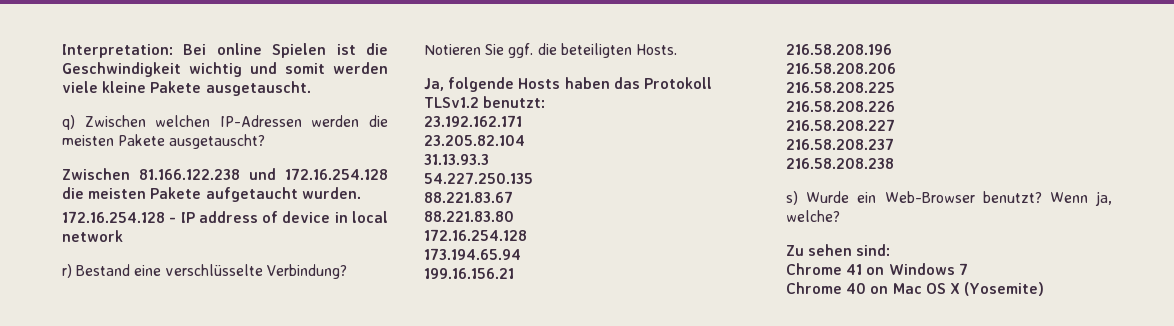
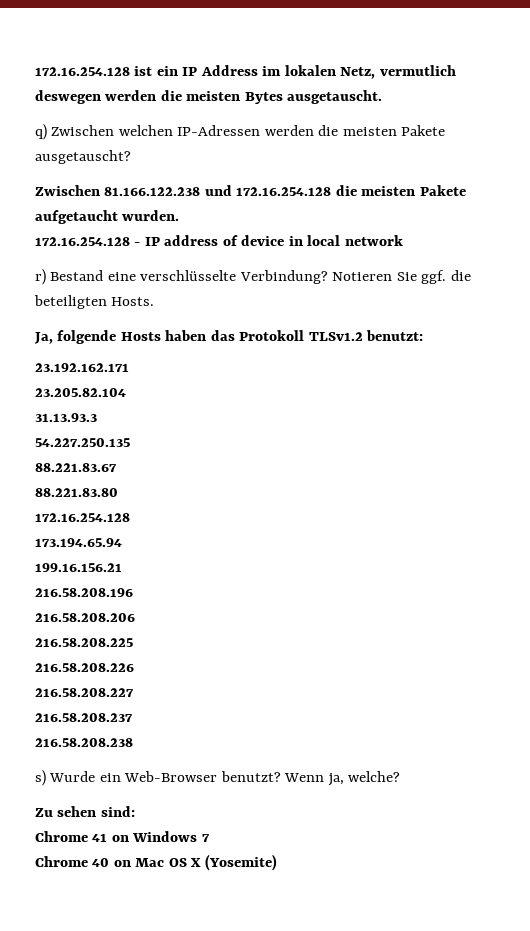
- Interpretation: Bei online Spielen ist die Geschwindigkeit wichtig und somit werden viele kleine Pakete ausgetauscht.
+ 172.16.254.128 ist ein IP Address im lokalen Netz, vermutlich deswegen werden die meisten Bytes ausgetauscht.

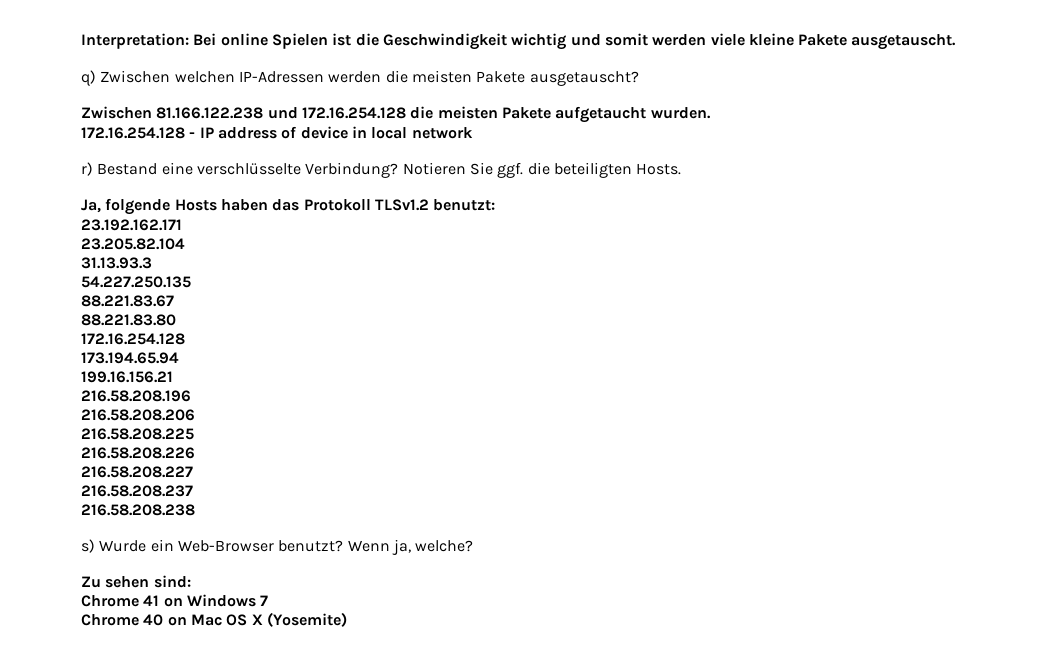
- 172.16.254.128 ist ein IP Address im lokalen Netz, vermutlich deswegen werden die meisten Bytes ausgetauscht.
+ Interpretation: Bei online Spielen ist die Geschwindigkeit wichtig und somit werden viele kleine Pakete ausgetauscht.

